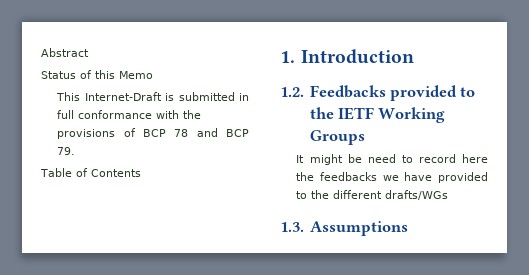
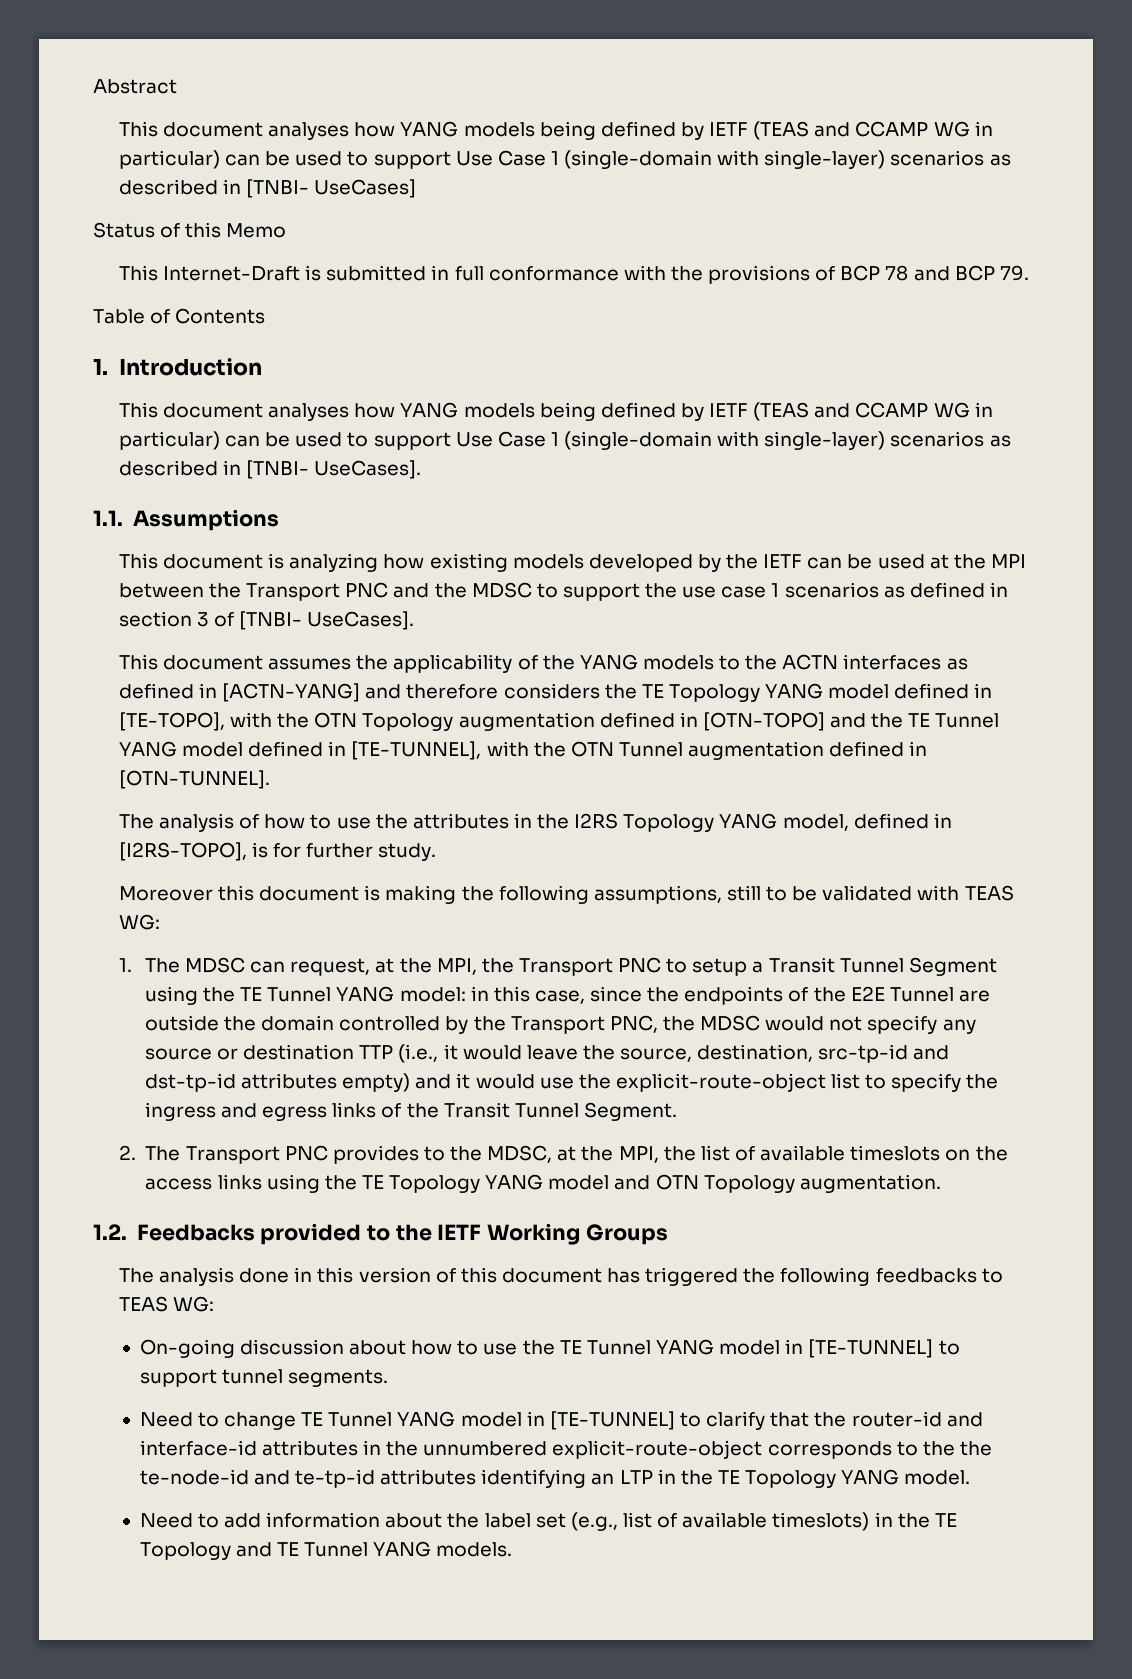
+ This document analyses how YANG models being defined by IETF (TEAS and CCAMP WG in particular) can be used to support Use Case 1 (single-domain with single-layer) scenarios as described in [TNBI- UseCases]
+ This document analyses how YANG models being defined by IETF (TEAS and CCAMP WG in particular) can be used to support Use Case 1 (single-domain with single-layer) scenarios as described in [TNBI- UseCases].
+ 1.1. Assumptions
+ This document is analyzing how existing models developed by the IETF can be used at the MPI between the Transport PNC and the MDSC to support the use case 1 scenarios as defined in section 3 of [TNBI- UseCases].
+ This document assumes the applicability of the YANG models to the ACTN interfaces as defined in [ACTN-YANG] and therefore considers the TE Topology YANG model defined in [TE-TOPO], with the OTN Topology augmentation defined in [OTN-TOPO] and the TE Tunnel YANG model defined in [TE-TUNNEL], with the OTN Tunnel augmentation defined in [OTN-TUNNEL].
+ The analysis of how to use the attributes in the I2RS Topology YANG model, defined in [I2RS-TOPO], is for further study.
+ Moreover this document is making the following assumptions, still to be validated with TEAS WG:
+ 1. The MDSC can request, at the MPI, the Transport PNC to setup a Transit Tunnel Segment using the TE Tunnel YANG model: in this case, since the endpoints of the E2E Tunnel are outside the domain controlled by the Transport PNC, the MDSC would not specify any source or destination TTP (i.e., it would leave the source, destination, src-tp-id and dst-tp-id attributes empty) and it would use the explicit-route-object list to specify the ingress and egress links of the Transit Tunnel Segment.
+ 2. The Transport PNC provides to the MDSC, at the MPI, the list of available timeslots on the access links using the TE Topology YANG model and OTN Topology augmentation.
- It might be need to record here the feedbacks we have provided to the different drafts/WGs
- 1.3. Assumptions
+ The analysis done in this version of this document has triggered the following feedbacks to TEAS WG:
+ On-going discussion about how to use the TE Tunnel YANG model in [TE-TUNNEL] to support tunnel segments.
+ Need to change TE Tunnel YANG model in [TE-TUNNEL] to clarify that the router-id and interface-id attributes in the unnumbered explicit-route-object corresponds to the the te-node-id and te-tp-id attributes identifying an LTP in the TE Topology YANG model.
+ Need to add information about the label set (e.g., list of available timeslots) in the TE Topology and TE Tunnel YANG models.

